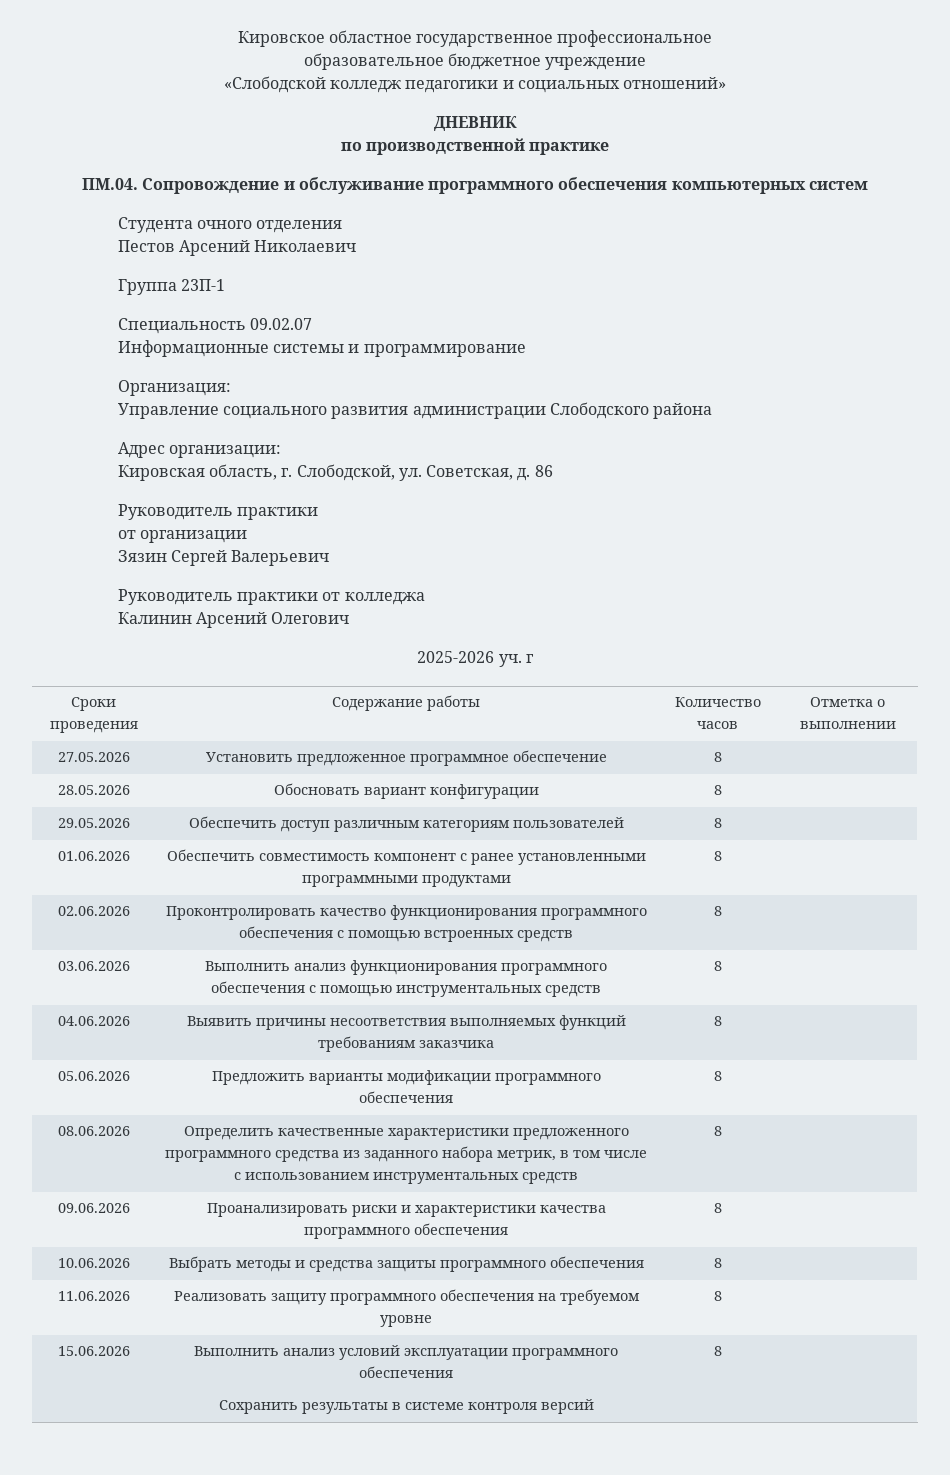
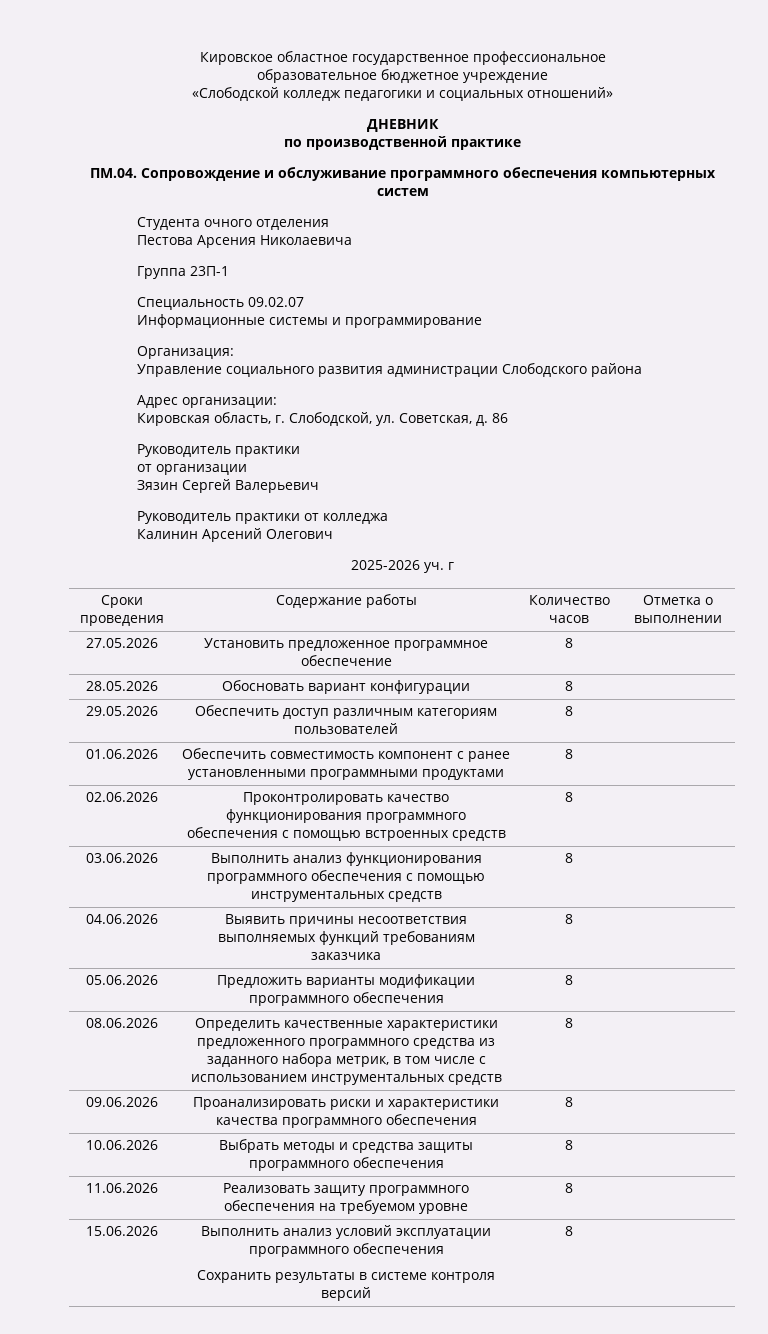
- Пестов Арсений Николаевич
+ Пестова Арсения Николаевича

